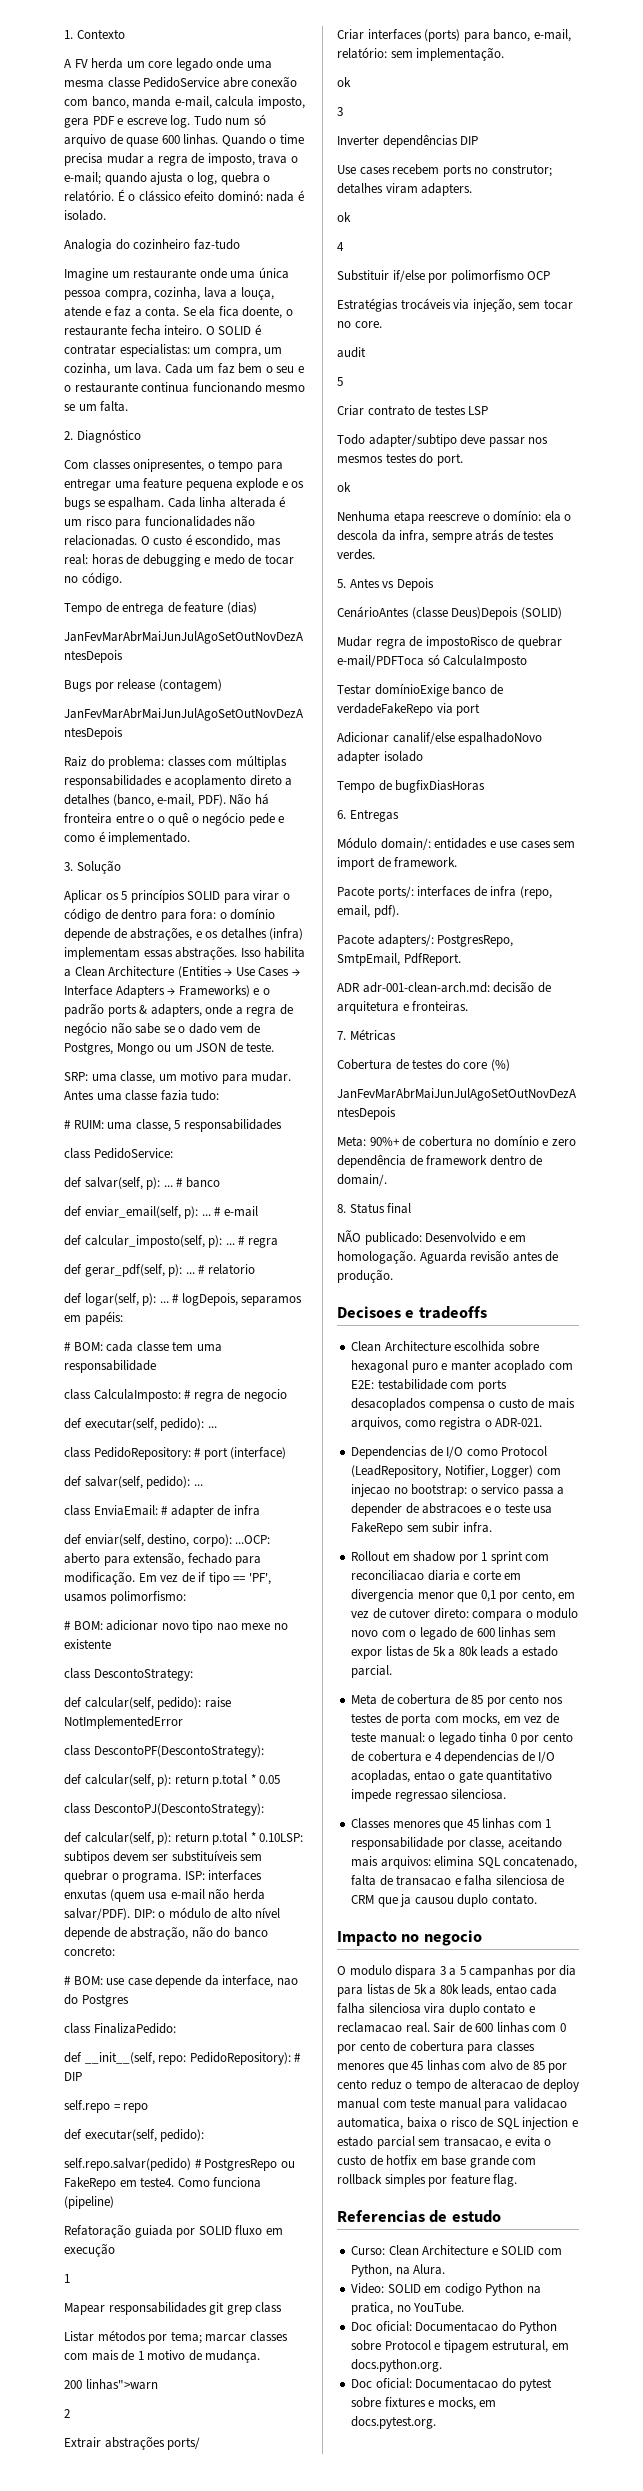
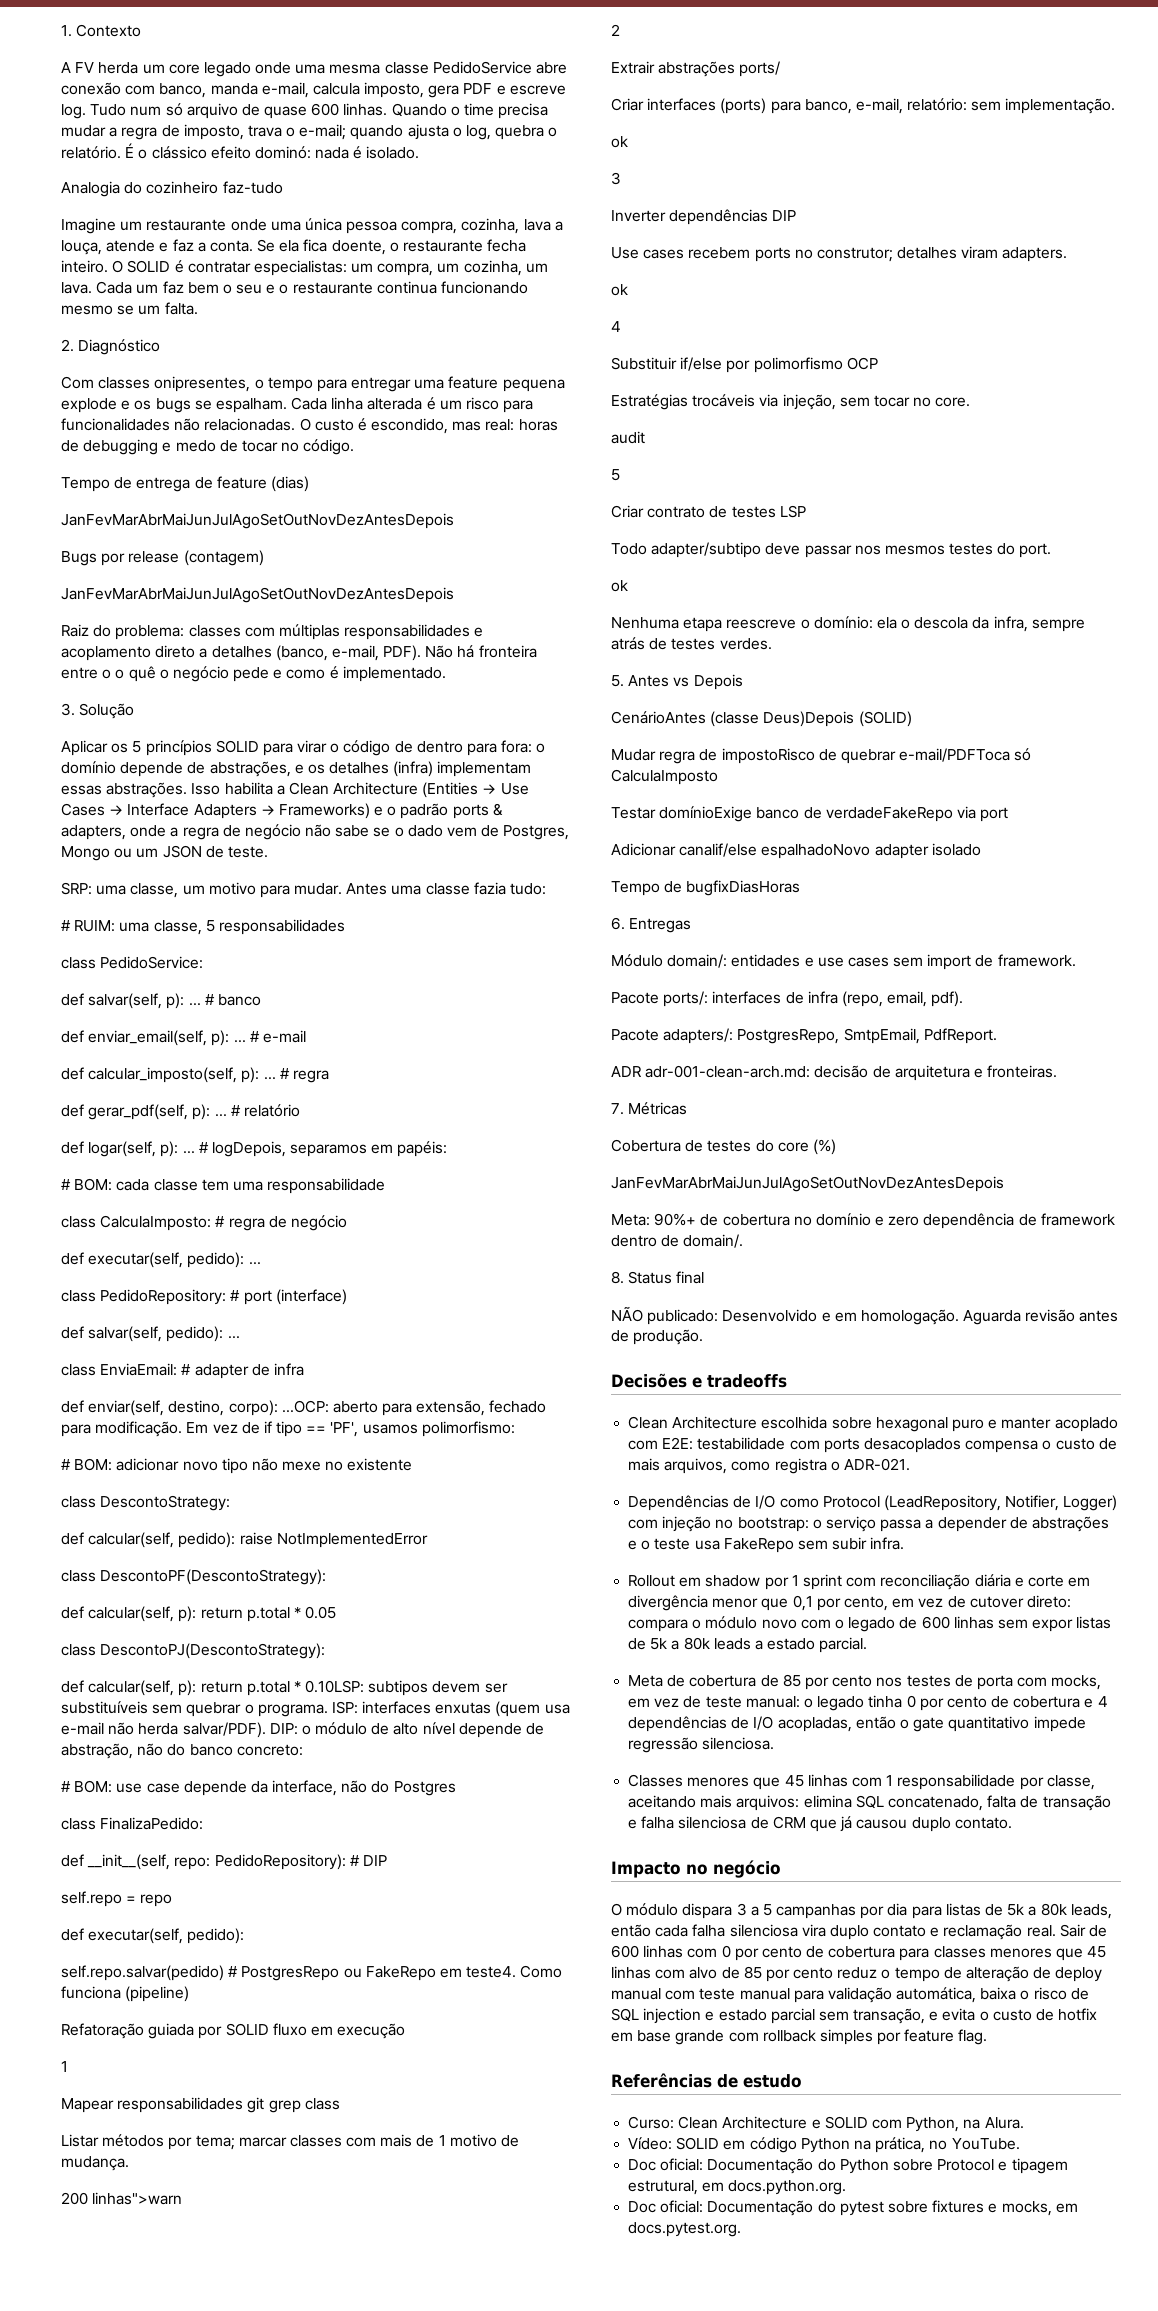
- # relatorio
+ # relatório
- class CalculaImposto: # regra de negocio
+ class CalculaImposto: # regra de negócio
- # BOM: adicionar novo tipo nao mexe no existente
+ # BOM: adicionar novo tipo não mexe no existente
- # BOM: use case depende da interface, nao do Postgres
+ # BOM: use case depende da interface, não do Postgres
- Decisoes e tradeoffs
+ Decisões e tradeoffs
- Dependencias de I/O como Protocol (LeadRepository, Notifier, Logger) com injecao no bootstrap: o servico passa a depender de abstracoes e o teste usa FakeRepo sem subir infra.
+ Dependências de I/O como Protocol (LeadRepository, Notifier, Logger) com injeção no bootstrap: o serviço passa a depender de abstrações e o teste usa FakeRepo sem subir infra.
- Rollout em shadow por 1 sprint com reconciliacao diaria e corte em divergencia menor que 0,1 por cento, em vez de cutover direto: compara o modulo novo com o legado de 600 linhas sem expor listas de 5k a 80k leads a estado parcial.
+ Rollout em shadow por 1 sprint com reconciliação diária e corte em divergência menor que 0,1 por cento, em vez de cutover direto: compara o módulo novo com o legado de 600 linhas sem expor listas de 5k a 80k leads a estado parcial.
- Meta de cobertura de 85 por cento nos testes de porta com mocks, em vez de teste manual: o legado tinha 0 por cento de cobertura e 4 dependencias de I/O acopladas, entao o gate quantitativo impede regressao silenciosa.
+ Meta de cobertura de 85 por cento nos testes de porta com mocks, em vez de teste manual: o legado tinha 0 por cento de cobertura e 4 dependências de I/O acopladas, então o gate quantitativo impede regressão silenciosa.
- Classes menores que 45 linhas com 1 responsabilidade por classe, aceitando mais arquivos: elimina SQL concatenado, falta de transacao e falha silenciosa de CRM que ja causou duplo contato.
+ Classes menores que 45 linhas com 1 responsabilidade por classe, aceitando mais arquivos: elimina SQL concatenado, falta de transação e falha silenciosa de CRM que já causou duplo contato.
- Impacto no negocio
- O modulo dispara 3 a 5 campanhas por dia para listas de 5k a 80k leads, entao cada falha silenciosa vira duplo contato e reclamacao real.
+ Impacto no negócio
+ O módulo dispara 3 a 5 campanhas por dia para listas de 5k a 80k leads, então cada falha silenciosa vira duplo contato e reclamação real.
- Sair de 600 linhas com 0 por cento de cobertura para classes menores que 45 linhas com alvo de 85 por cento reduz o tempo de alteracao de deploy manual com teste manual para validacao automatica, baixa o risco de SQL injection e estado parcial sem transacao, e evita o custo de hotfix em base grande com rollback simples por feature flag.
+ Sair de 600 linhas com 0 por cento de cobertura para classes menores que 45 linhas com alvo de 85 por cento reduz o tempo de alteração de deploy manual com teste manual para validação automática, baixa o risco de SQL injection e estado parcial sem transação, e evita o custo de hotfix em base grande com rollback simples por feature flag.
- Referencias de estudo
+ Referências de estudo
- Video: SOLID em codigo Python na pratica, no YouTube.
+ Vídeo: SOLID em código Python na prática, no YouTube.
- Doc oficial: Documentacao do Python sobre Protocol e tipagem estrutural, em docs.python.org.
+ Doc oficial: Documentação do Python sobre Protocol e tipagem estrutural, em docs.python.org.
- Doc oficial: Documentacao do pytest sobre fixtures e mocks, em docs.pytest.org.
+ Doc oficial: Documentação do pytest sobre fixtures e mocks, em docs.pytest.org.

